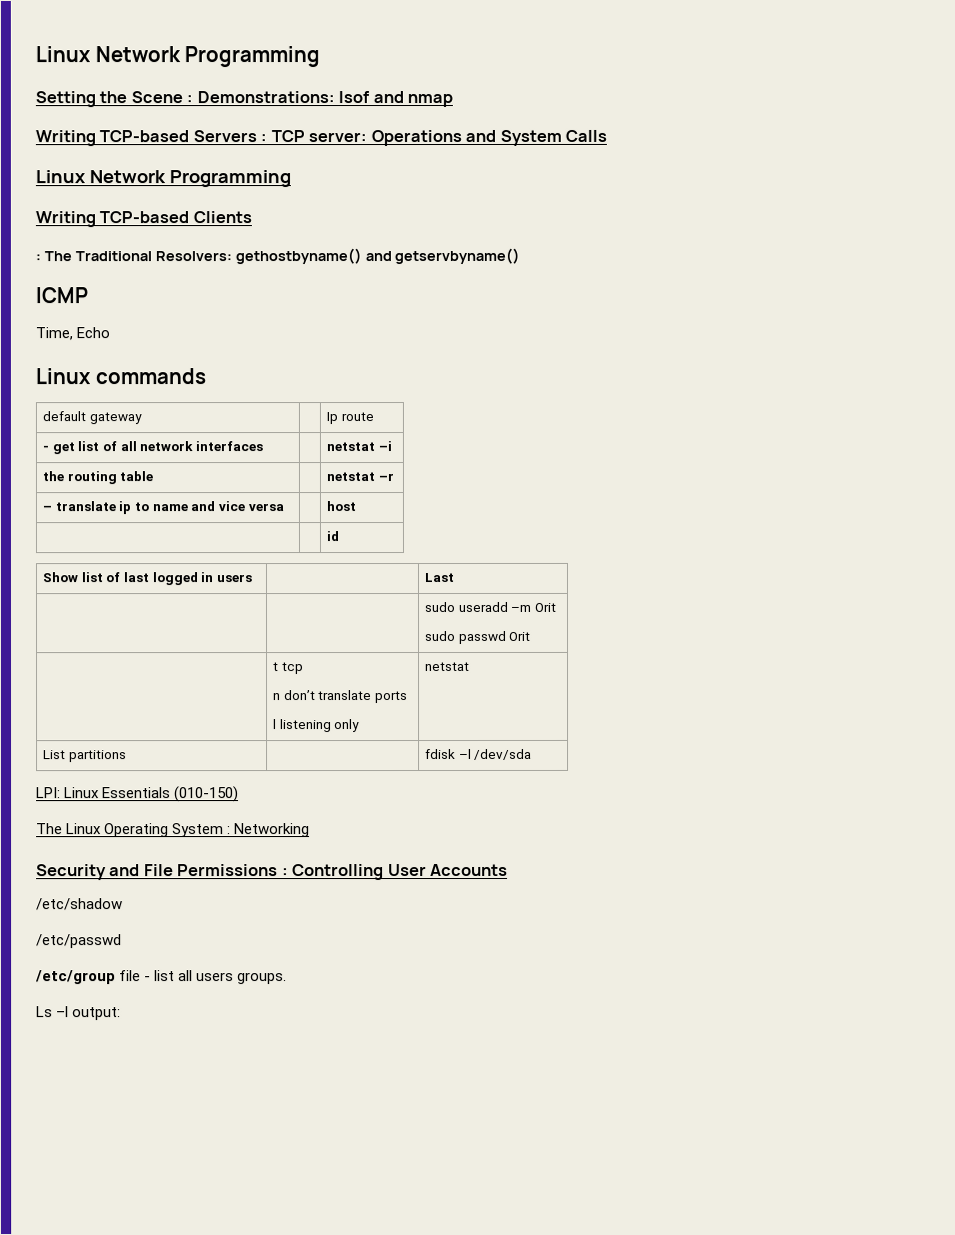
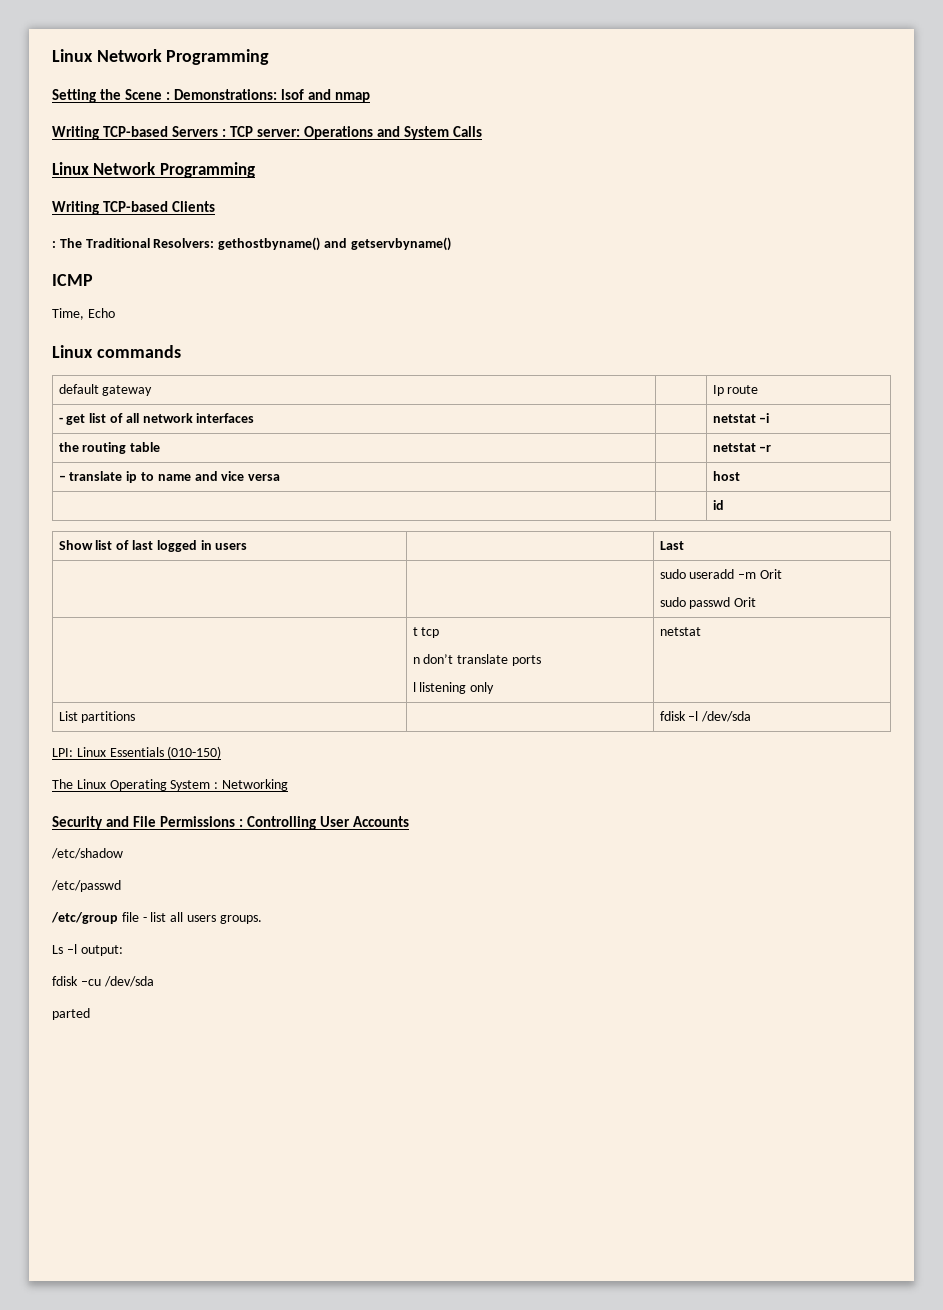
+ fdisk –cu /dev/sda
+ parted

